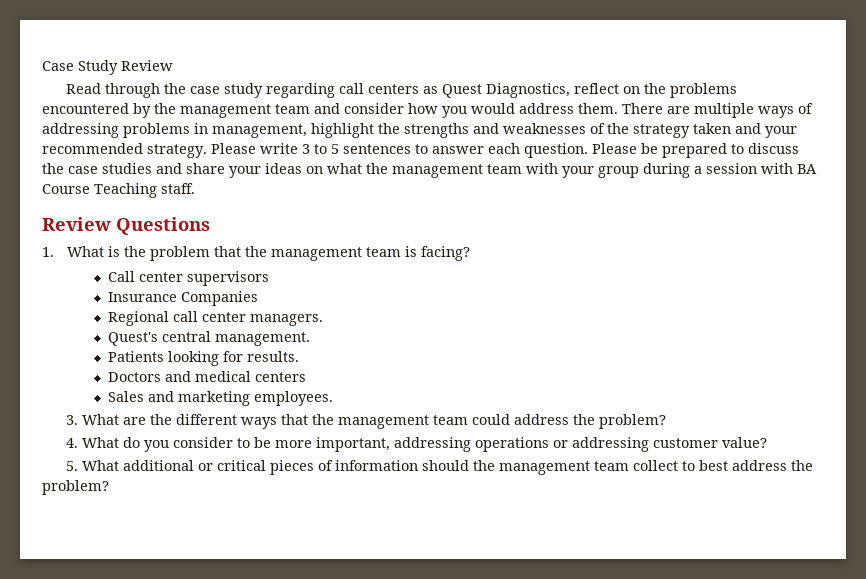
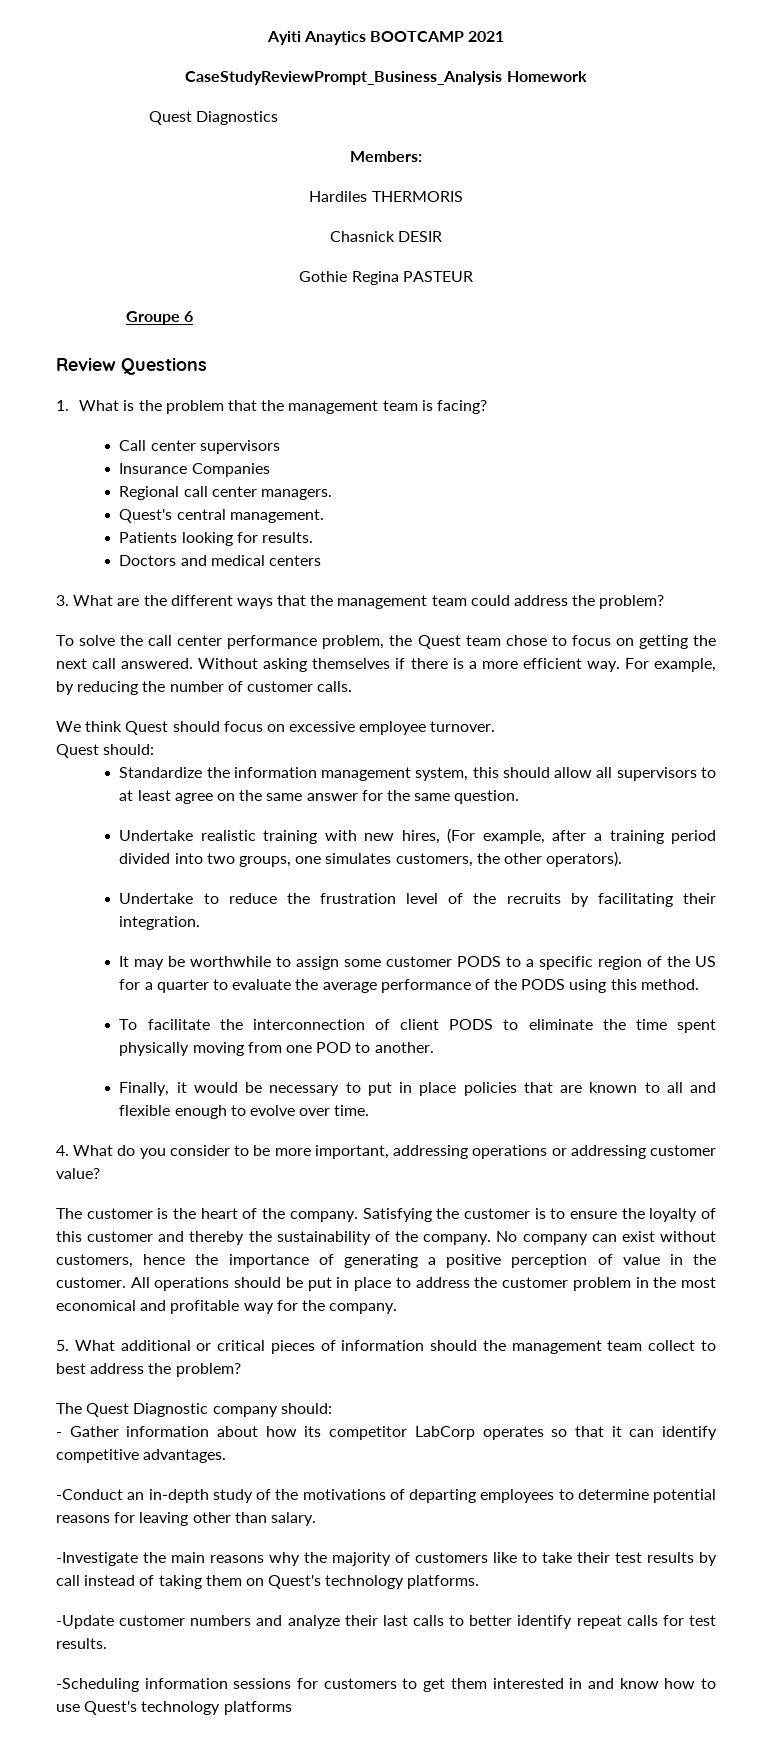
- Case Study Review
- Read through the case study regarding call centers as Quest Diagnostics, reflect on the problems encountered by the management team and consider how you would address them. There are multiple ways of addressing problems in management, highlight the strengths and weaknesses of the strategy taken and your recommended strategy. Please write 3 to 5 sentences to answer each question. Please be prepared to discuss the case studies and share your ideas on what the management team with your group during a session with BA Course Teaching staff.
+ Ayiti Anaytics BOOTCAMP 2021
+ CaseStudyReviewPrompt_Business_Analysis Homework
+ Quest Diagnostics
+ Members:
+ Hardiles THERMORIS
+ Chasnick DESIR
+ Gothie Regina PASTEUR
+ Groupe 6
- Sales and marketing employees.
+ To solve the call center performance problem, the Quest team chose to focus on getting the next call answered. Without asking themselves if there is a more efficient way. For example, by reducing the number of customer calls.
+ We think Quest should focus on excessive employee turnover.
+ Quest should:
+ Standardize the information management system, this should allow all supervisors to at least agree on the same answer for the same question.
+ Undertake realistic training with new hires, (For example, after a training period divided into two groups, one simulates customers, the other operators).
+ Undertake to reduce the frustration level of the recruits by facilitating their integration.
+ It may be worthwhile to assign some customer PODS to a specific region of the US for a quarter to evaluate the average performance of the PODS using this method.
+ To facilitate the interconnection of client PODS to eliminate the time spent physically moving from one POD to another.
+ Finally, it would be necessary to put in place policies that are known to all and flexible enough to evolve over time.
+ The customer is the heart of the company. Satisfying the customer is to ensure the loyalty of this customer and thereby the sustainability of the company. No company can exist without customers, hence the importance of generating a positive perception of value in the customer. All operations should be put in place to address the customer problem in the most economical and profitable way for the company.
+ The Quest Diagnostic company should:
+ - Gather information about how its competitor LabCorp operates so that it can identify competitive advantages.
+ -Conduct an in-depth study of the motivations of departing employees to determine potential reasons for leaving other than salary.
+ -Investigate the main reasons why the majority of customers like to take their test results by call instead of taking them on Quest's technology platforms.
+ -Update customer numbers and analyze their last calls to better identify repeat calls for test results.
+ -Scheduling information sessions for customers to get them interested in and know how to use Quest's technology platforms

